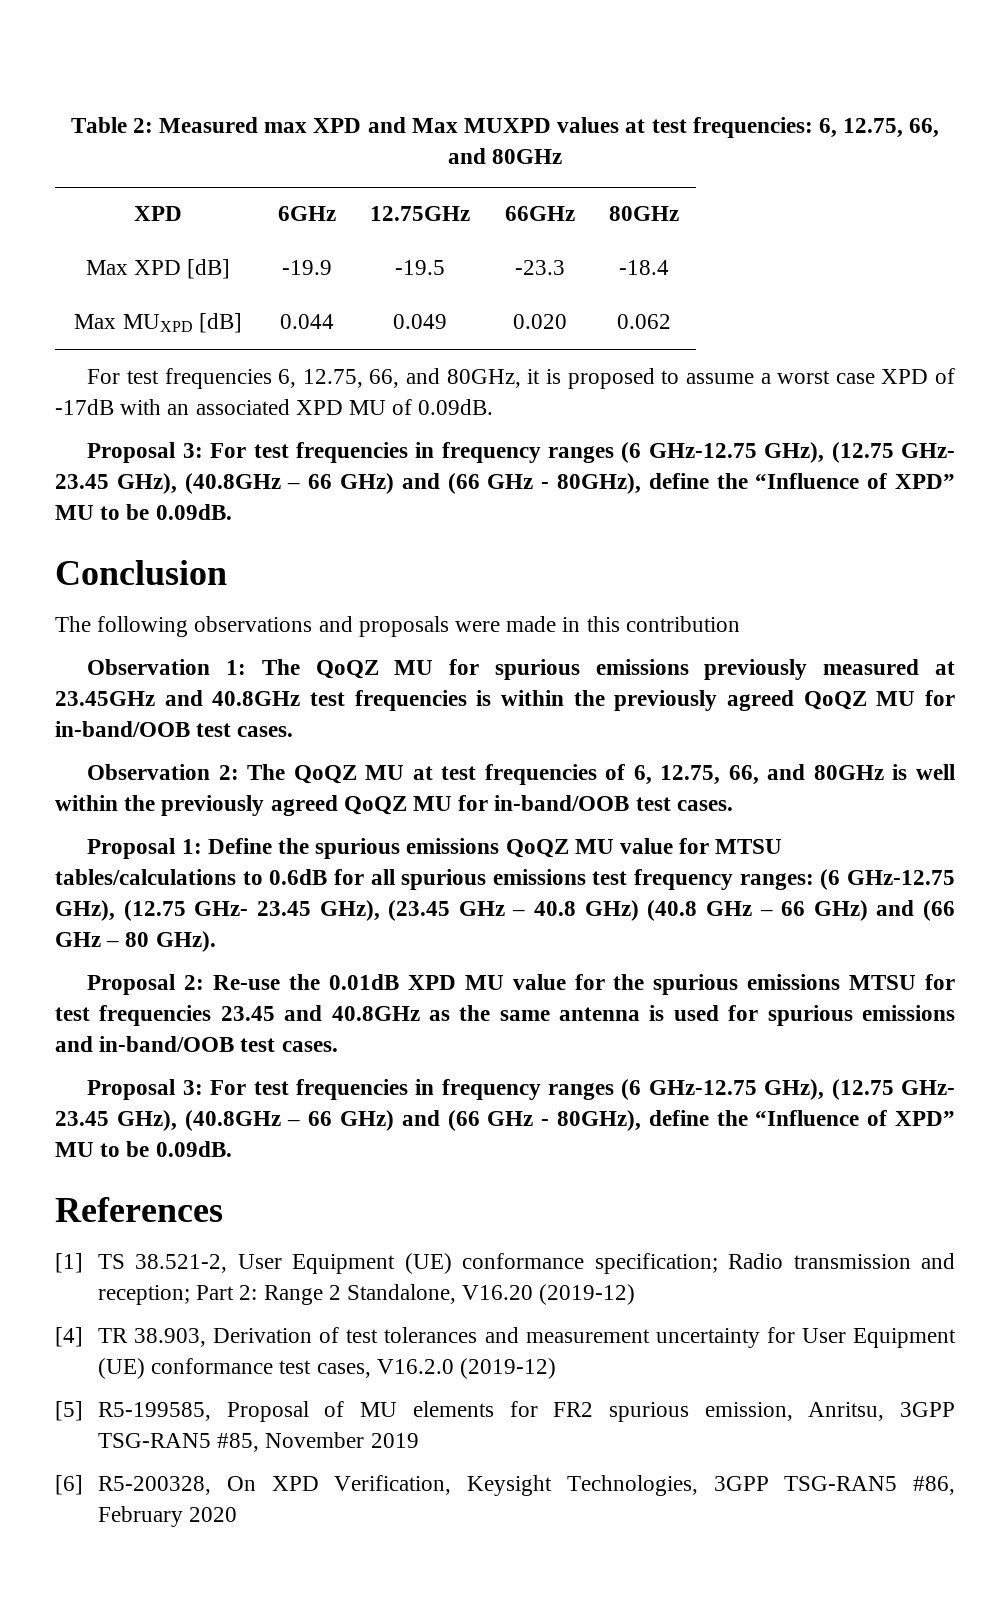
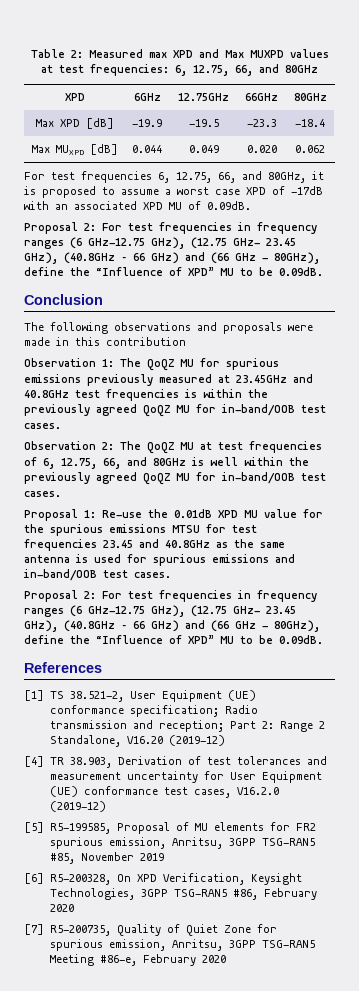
  For test frequencies 6, 12.75, 66, and 80GHz, it is proposed to assume a worst case XPD of -17dB with an associated XPD MU of 0.09dB.
- Proposal 3: For test frequencies in frequency ranges (6 GHz-12.75 GHz), (12.75 GHz- 23.45 GHz), (40.8GHz – 66 GHz) and (66 GHz - 80GHz), define the “Influence of XPD” MU to be 0.09dB.
+ Proposal 2: For test frequencies in frequency ranges (6 GHz-12.75 GHz), (12.75 GHz- 23.45 GHz), (40.8GHz – 66 GHz) and (66 GHz - 80GHz), define the “Influence of XPD” MU to be 0.09dB.
- Proposal 1: Define the spurious emissions QoQZ MU value for MTSU tables/calculations to 0.6dB for all spurious emissions test frequency ranges: (6 GHz-12.75 GHz), (12.75 GHz- 23.45 GHz), (23.45 GHz – 40.8 GHz) (40.8 GHz – 66 GHz) and (66 GHz – 80 GHz).
- Proposal 2: Re-use the 0.01dB XPD MU value for the spurious emissions MTSU for test frequencies 23.45 and 40.8GHz as the same antenna is used for spurious emissions and in-band/OOB test cases.
- Proposal 3:
+ Proposal 1: Re-use the 0.01dB XPD MU value for the spurious emissions MTSU for test frequencies 23.45 and 40.8GHz as the same antenna is used for spurious emissions and in-band/OOB test cases.
+ Proposal 2:
+ [7] R5-200735, Quality of Quiet Zone for spurious emission, Anritsu, 3GPP TSG-RAN5 Meeting #86-e, February 2020

